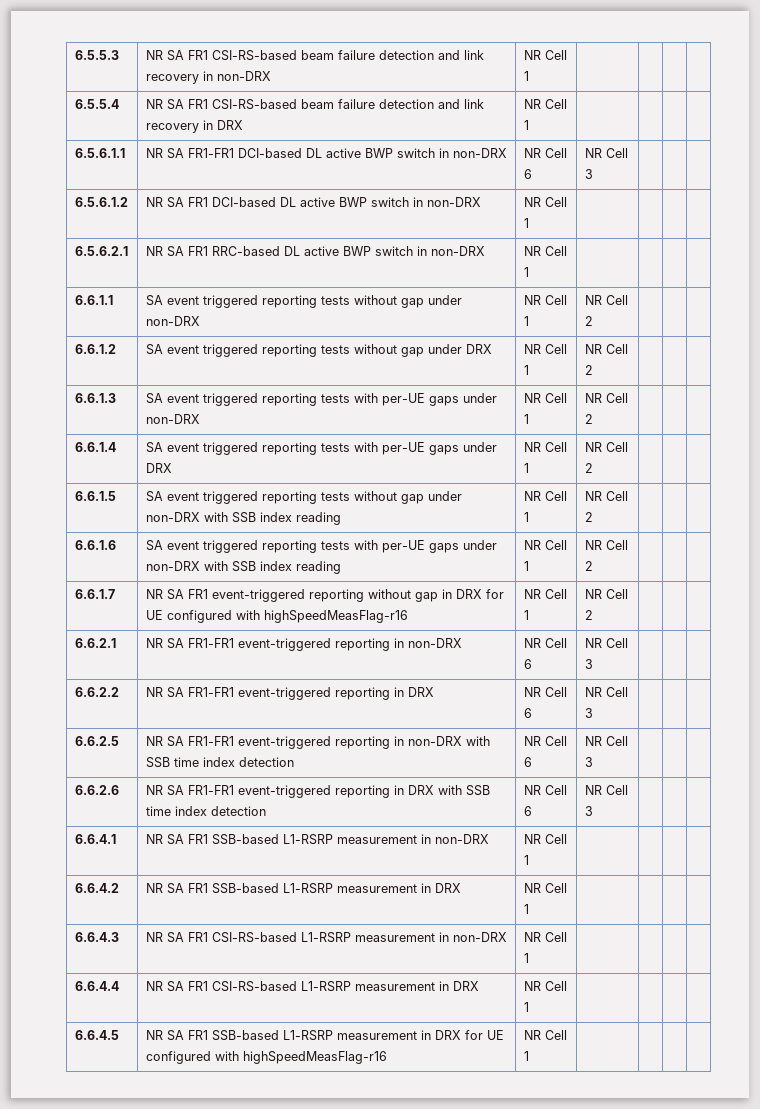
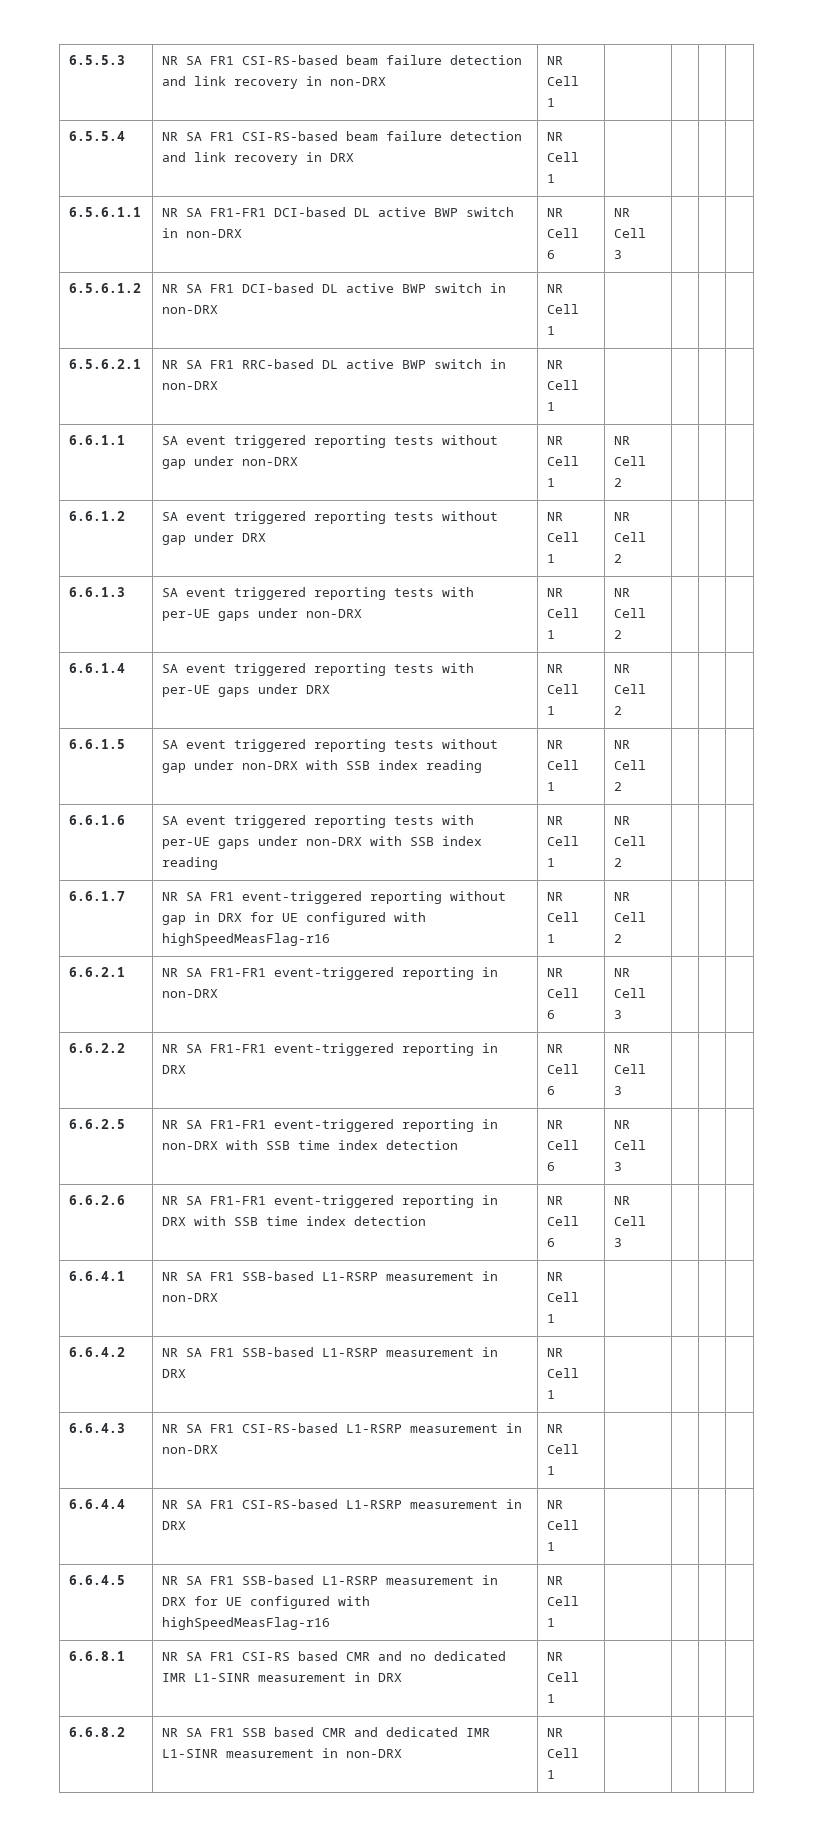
+ 6.6.8.1 | NR SA FR1 CSI-RS based CMR and no dedicated IMR L1-SINR measurement in DRX | NR Cell 1 | | | |
+ 6.6.8.2 | NR SA FR1 SSB based CMR and dedicated IMR L1-SINR measurement in non-DRX | NR Cell 1 | | | |

